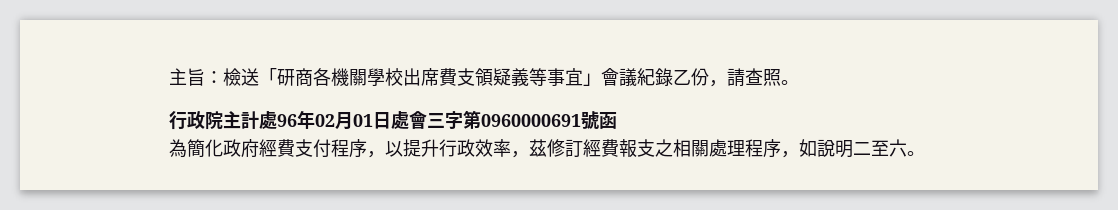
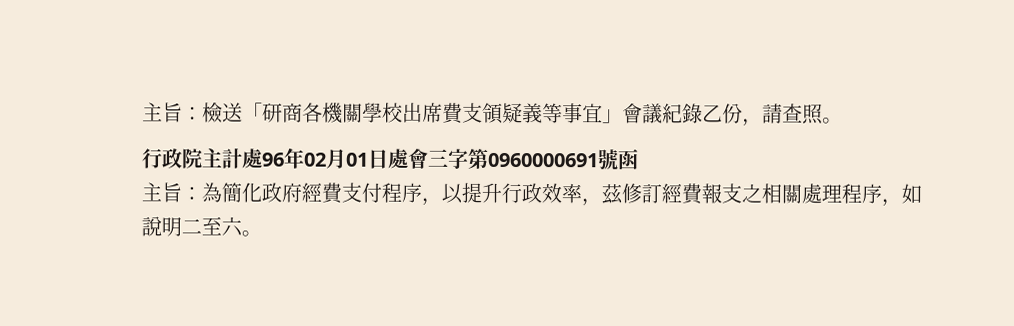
- 為簡化政府經費支付程序，以提升行政效率，茲修訂經費報支之相關處理程序，如說明二至六。
+ 主旨：為簡化政府經費支付程序，以提升行政效率，茲修訂經費報支之相關處理程序，如說明二至六。

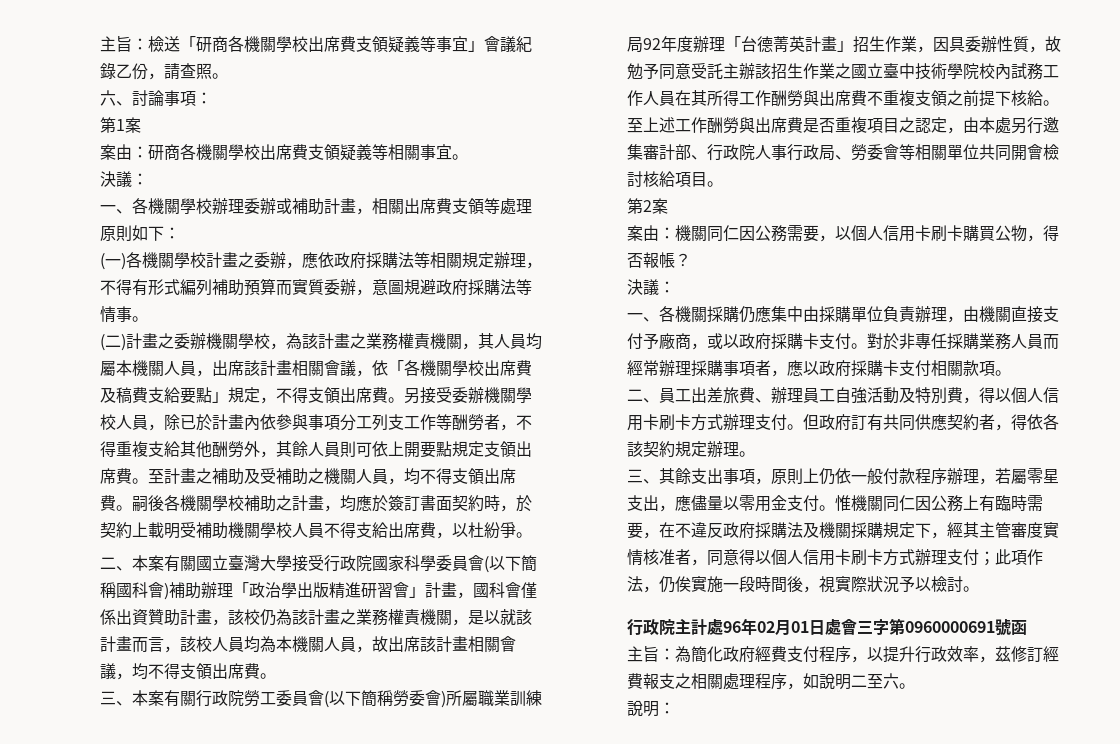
+ 六、討論事項：
+ 第1案
+ 案由：研商各機關學校出席費支領疑義等相關事宜。
+ 決議：
+ 一、各機關學校辦理委辦或補助計畫，相關出席費支領等處理原則如下：
+ (一)各機關學校計畫之委辦，應依政府採購法等相關規定辦理，不得有形式編列補助預算而實質委辦，意圖規避政府採購法等情事。
+ (二)計畫之委辦機關學校，為該計畫之業務權責機關，其人員均屬本機關人員，出席該計畫相關會議，依「各機關學校出席費及稿費支給要點」規定，不得支領出席費。另接受委辦機關學校人員，除已於計畫內依參與事項分工列支工作等酬勞者，不得重複支給其他酬勞外，其餘人員則可依上開要點規定支領出席費。至計畫之補助及受補助之機關人員，均不得支領出席費。嗣後各機關學校補助之計畫，均應於簽訂書面契約時，於契約上載明受補助機關學校人員不得支給出席費，以杜紛爭。
+ 二、本案有關國立臺灣大學接受行政院國家科學委員會(以下簡稱國科會)補助辦理「政治學出版精進研習會」計畫，國科會僅係出資贊助計畫，該校仍為該計畫之業務權責機關，是以就該計畫而言，該校人員均為本機關人員，故出席該計畫相關會議，均不得支領出席費。
+ 三、本案有關行政院勞工委員會(以下簡稱勞委會)所屬職業訓練局92年度辦理「台德菁英計畫」招生作業，因具委辦性質，故勉予同意受託主辦該招生作業之國立臺中技術學院校內試務工作人員在其所得工作酬勞與出席費不重複支領之前提下核給。至上述工作酬勞與出席費是否重複項目之認定，由本處另行邀集審計部、行政院人事行政局、勞委會等相關單位共同開會檢討核給項目。
+ 第2案
+ 案由：機關同仁因公務需要，以個人信用卡刷卡購買公物，得否報帳？
+ 決議：
+ 一、各機關採購仍應集中由採購單位負責辦理，由機關直接支付予廠商，或以政府採購卡支付。對於非專任採購業務人員而經常辦理採購事項者，應以政府採購卡支付相關款項。
+ 二、員工出差旅費、辦理員工自強活動及特別費，得以個人信用卡刷卡方式辦理支付。但政府訂有共同供應契約者，得依各該契約規定辦理。
+ 三、其餘支出事項，原則上仍依一般付款程序辦理，若屬零星支出，應儘量以零用金支付。惟機關同仁因公務上有臨時需要，在不違反政府採購法及機關採購規定下，經其主管審度實情核准者，同意得以個人信用卡刷卡方式辦理支付；此項作法，仍俟實施一段時間後，視實際狀況予以檢討。
+ 說明：

